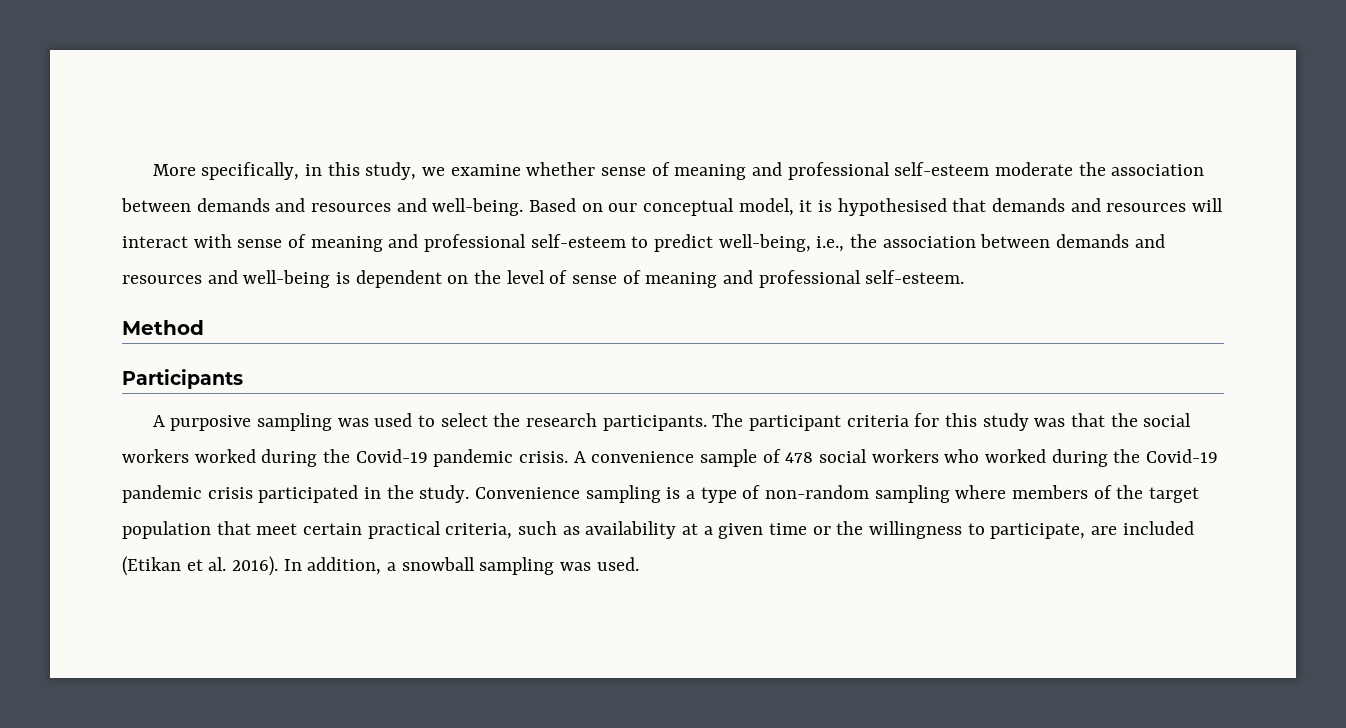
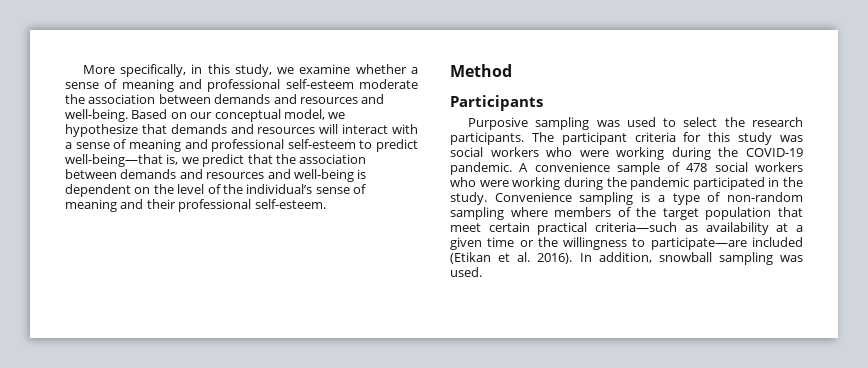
- More specifically, in this study, we examine whether sense of meaning and professional self-esteem moderate the association between demands and resources and well-being.
+ More specifically, in this study, we examine whether a sense of meaning and professional self-esteem moderate the association between demands and resources and well-being.
- Based on our conceptual model, it is hypothesised that demands and resources will interact with sense of meaning and professional self-esteem to predict well-being, i.e., the association between demands and resources and well-being is dependent on the level of sense of meaning and professional self-esteem.
+ Based on our conceptual model, we hypothesize that demands and resources will interact with a sense of meaning and professional self-esteem to predict well-being—that is, we predict that the association between demands and resources and well-being is dependent on the level of the individual’s sense of meaning and their professional self-esteem.
- A purposive sampling was used to select the research participants.
+ Purposive sampling was used to select the research participants.
- The participant criteria for this study was that the social workers worked during the Covid-19 pandemic crisis.
+ The participant criteria for this study was social workers who were working during the COVID-19 pandemic.
- A convenience sample of 478 social workers who worked during the Covid-19 pandemic crisis participated in the study.
+ A convenience sample of 478 social workers who were working during the pandemic participated in the study.
- Convenience sampling is a type of non-random sampling where members of the target population that meet certain practical criteria, such as availability at a given time or the willingness to participate, are included (Etikan et al. 2016).
+ Convenience sampling is a type of non-random sampling where members of the target population that meet certain practical criteria—such as availability at a given time or the willingness to participate—are included (Etikan et al. 2016).
- In addition, a snowball sampling was used.
+ In addition, snowball sampling was used.

